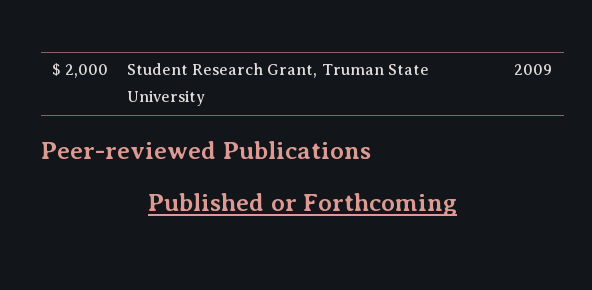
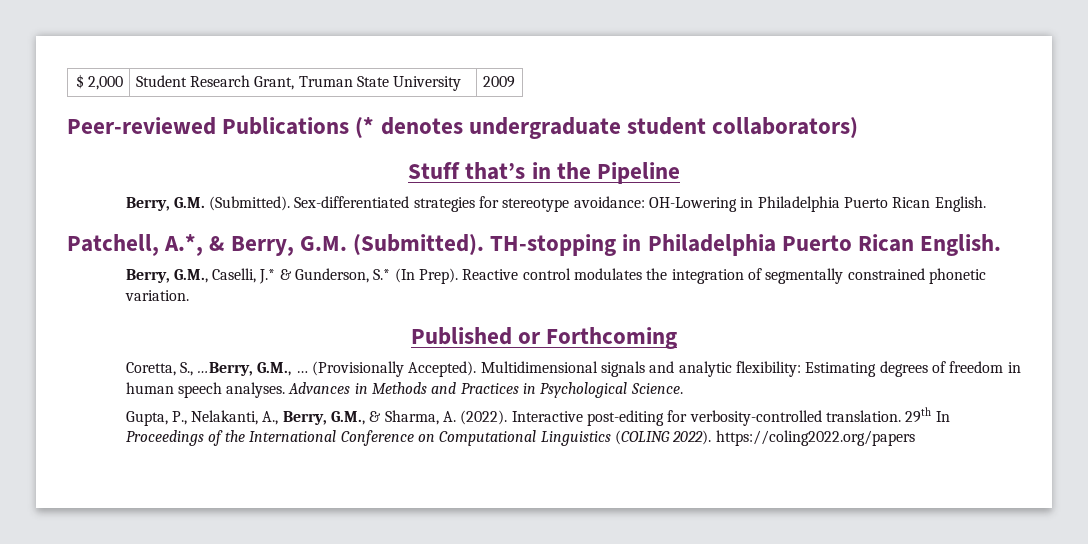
- Peer-reviewed Publications
+ Peer-reviewed Publications (* denotes undergraduate student collaborators)
+ Stuff that’s in the Pipeline
+ Berry, G.M. (Submitted). Sex-differentiated strategies for stereotype avoidance: OH-Lowering in Philadelphia Puerto Rican English.
+ Patchell, A.*, & Berry, G.M. (Submitted). TH-stopping in Philadelphia Puerto Rican English.
+ Berry, G.M., Caselli, J.* & Gunderson, S.* (In Prep). Reactive control modulates the integration of segmentally constrained phonetic variation.
  Published or Forthcoming
+ Coretta, S., …Berry, G.M., … (Provisionally Accepted). Multidimensional signals and analytic flexibility: Estimating degrees of freedom in human speech analyses. Advances in Methods and Practices in Psychological Science.
+ Gupta, P., Nelakanti, A., Berry, G.M., & Sharma, A. (2022). Interactive post-editing for verbosity-controlled translation. 29th In Proceedings of the International Conference on Computational Linguistics (COLING 2022). https://coling2022.org/papers

